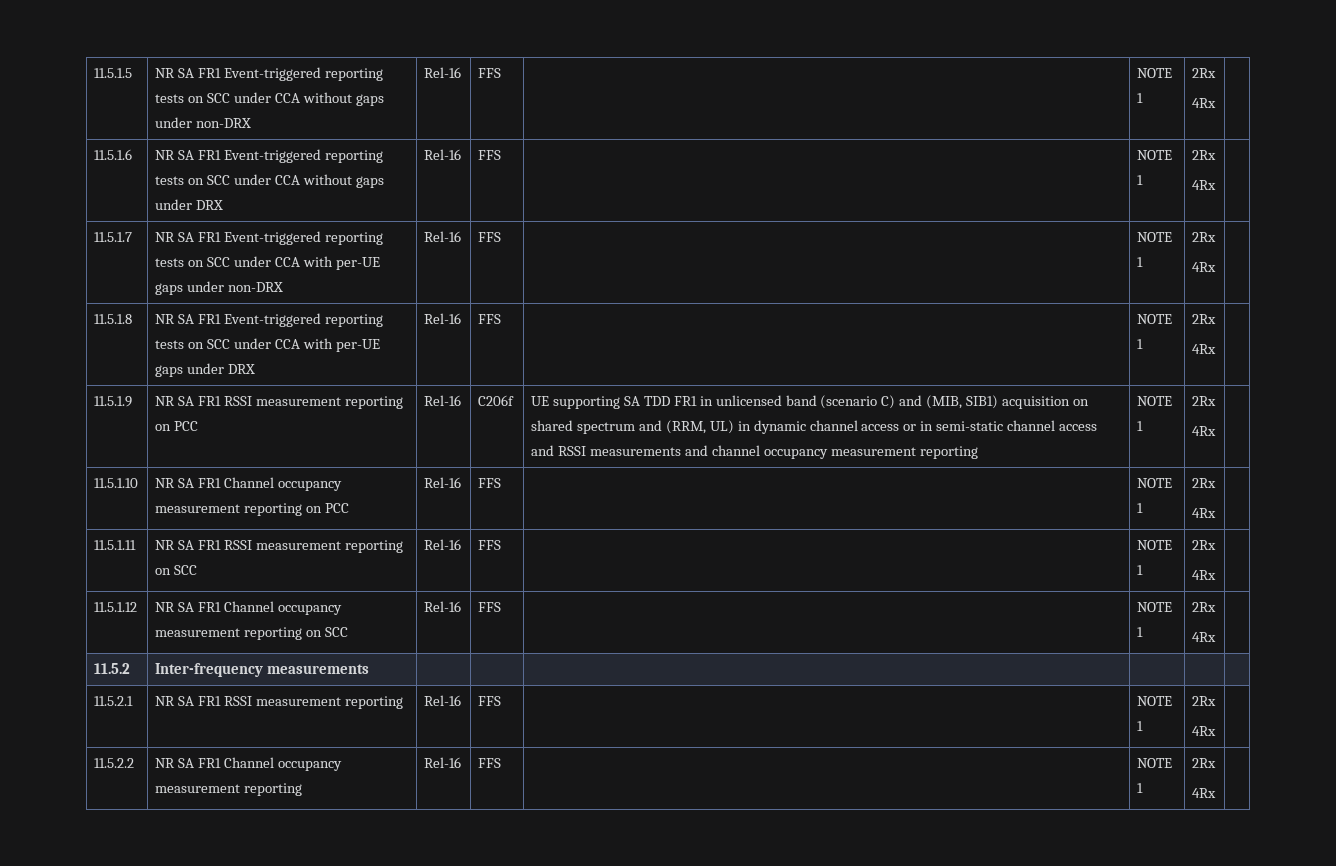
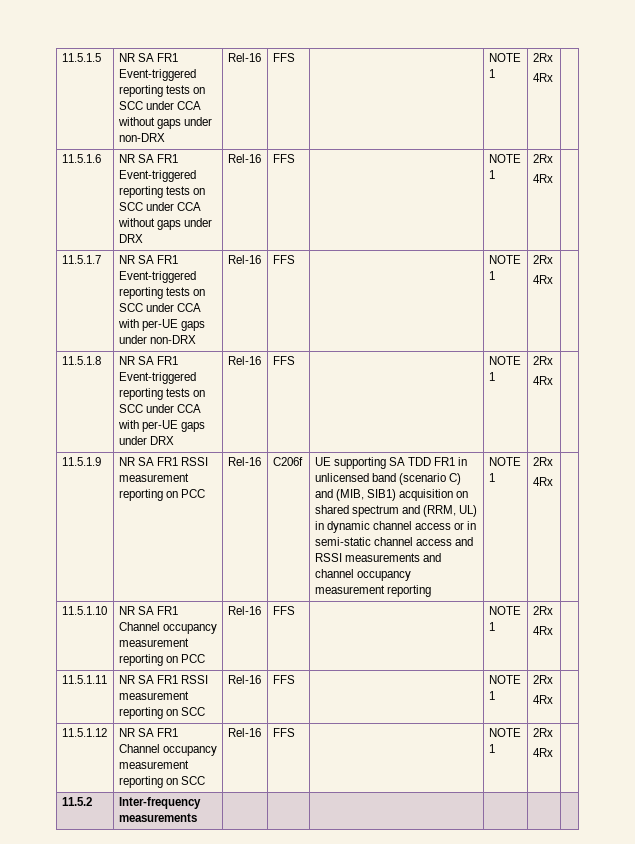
- 11.5.2.1 | NR SA FR1 RSSI measurement reporting | Rel-16 | FFS | | NOTE 1 | 2Rx
- 4Rx |
- 11.5.2.2 | NR SA FR1 Channel occupancy measurement reporting | Rel-16 | FFS | | NOTE 1 | 2Rx
- 4Rx |

